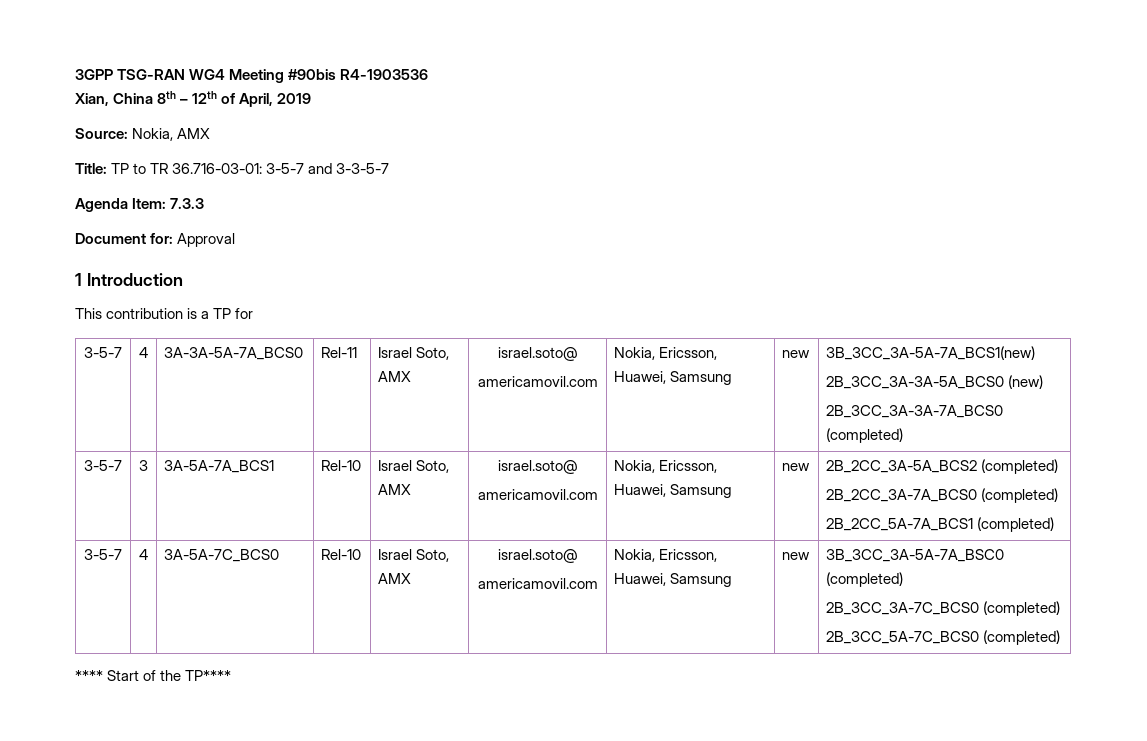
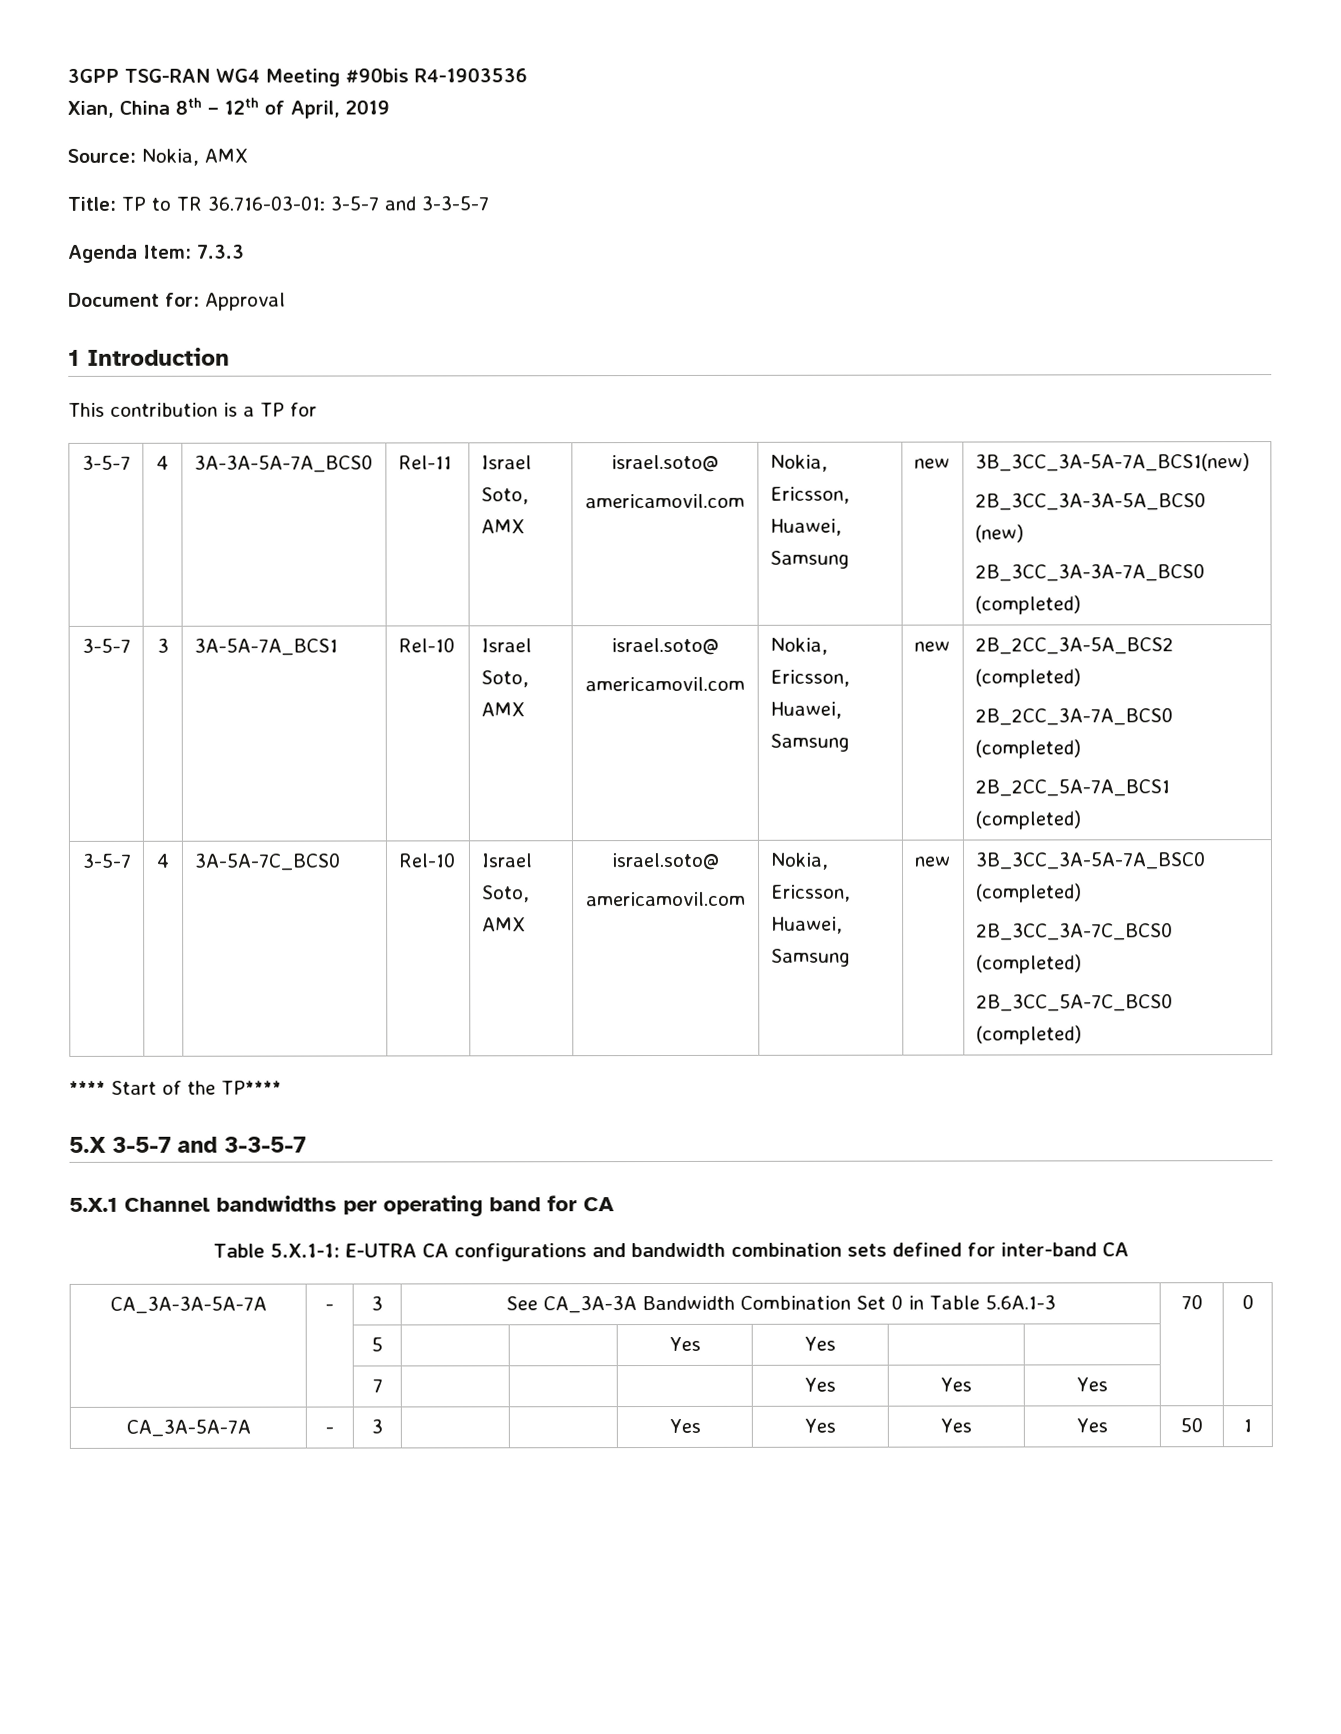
+ 5.X 3-5-7 and 3-3-5-7
+ 5.X.1 Channel bandwidths per operating band for CA
+ Table 5.X.1-1: E-UTRA CA configurations and bandwidth combination sets defined for inter-band CA
+ CA_3A-3A-5A-7A | - | 3 | See CA_3A-3A Bandwidth Combination Set 0 in Table 5.6A.1-3 | 70 | 0
+ | | 5 | | | Yes | Yes | | | |
+ | | 7 | | | | Yes | Yes | Yes | |
+ CA_3A-5A-7A | - | 3 | | | Yes | Yes | Yes | Yes | 50 | 1

